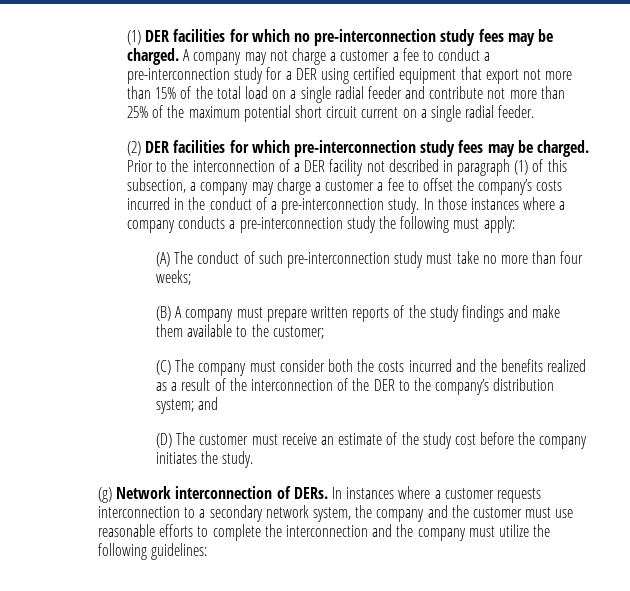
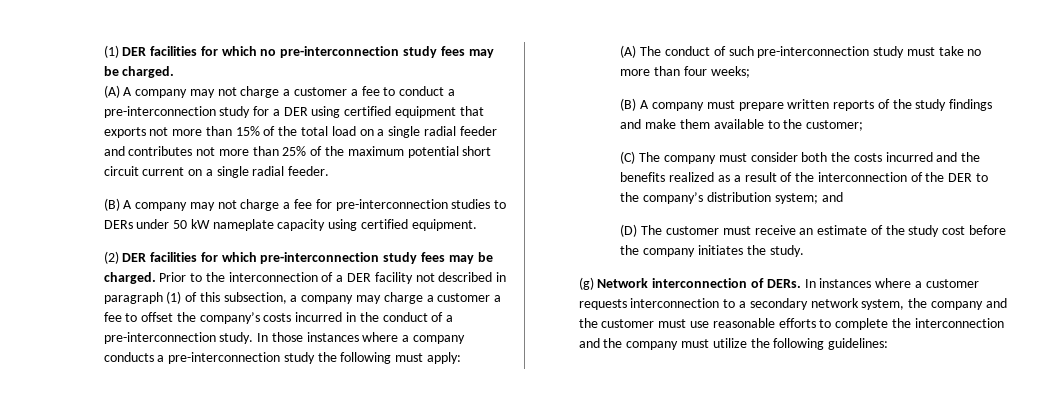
- (1) DER facilities for which no pre-interconnection study fees may be charged. A company may not charge a customer a fee to conduct a pre-interconnection study for a DER using certified equipment that export not more than 15% of the total load on a single radial feeder and contribute not more than 25% of the maximum potential short circuit current on a single radial feeder.
+ (1) DER facilities for which no pre-interconnection study fees may be charged.
+ (A) A company may not charge a customer a fee to conduct a pre-interconnection study for a DER using certified equipment that exports not more than 15% of the total load on a single radial feeder and contributes not more than 25% of the maximum potential short circuit current on a single radial feeder.
+ (B) A company may not charge a fee for pre-interconnection studies to DERs under 50 kW nameplate capacity using certified equipment.

